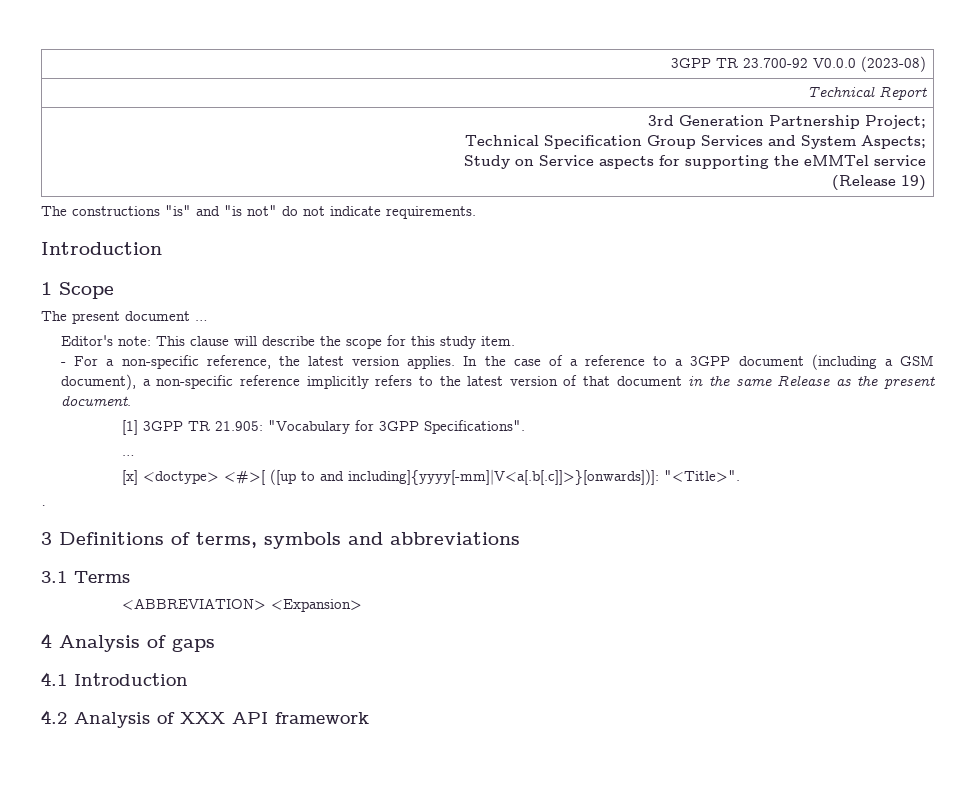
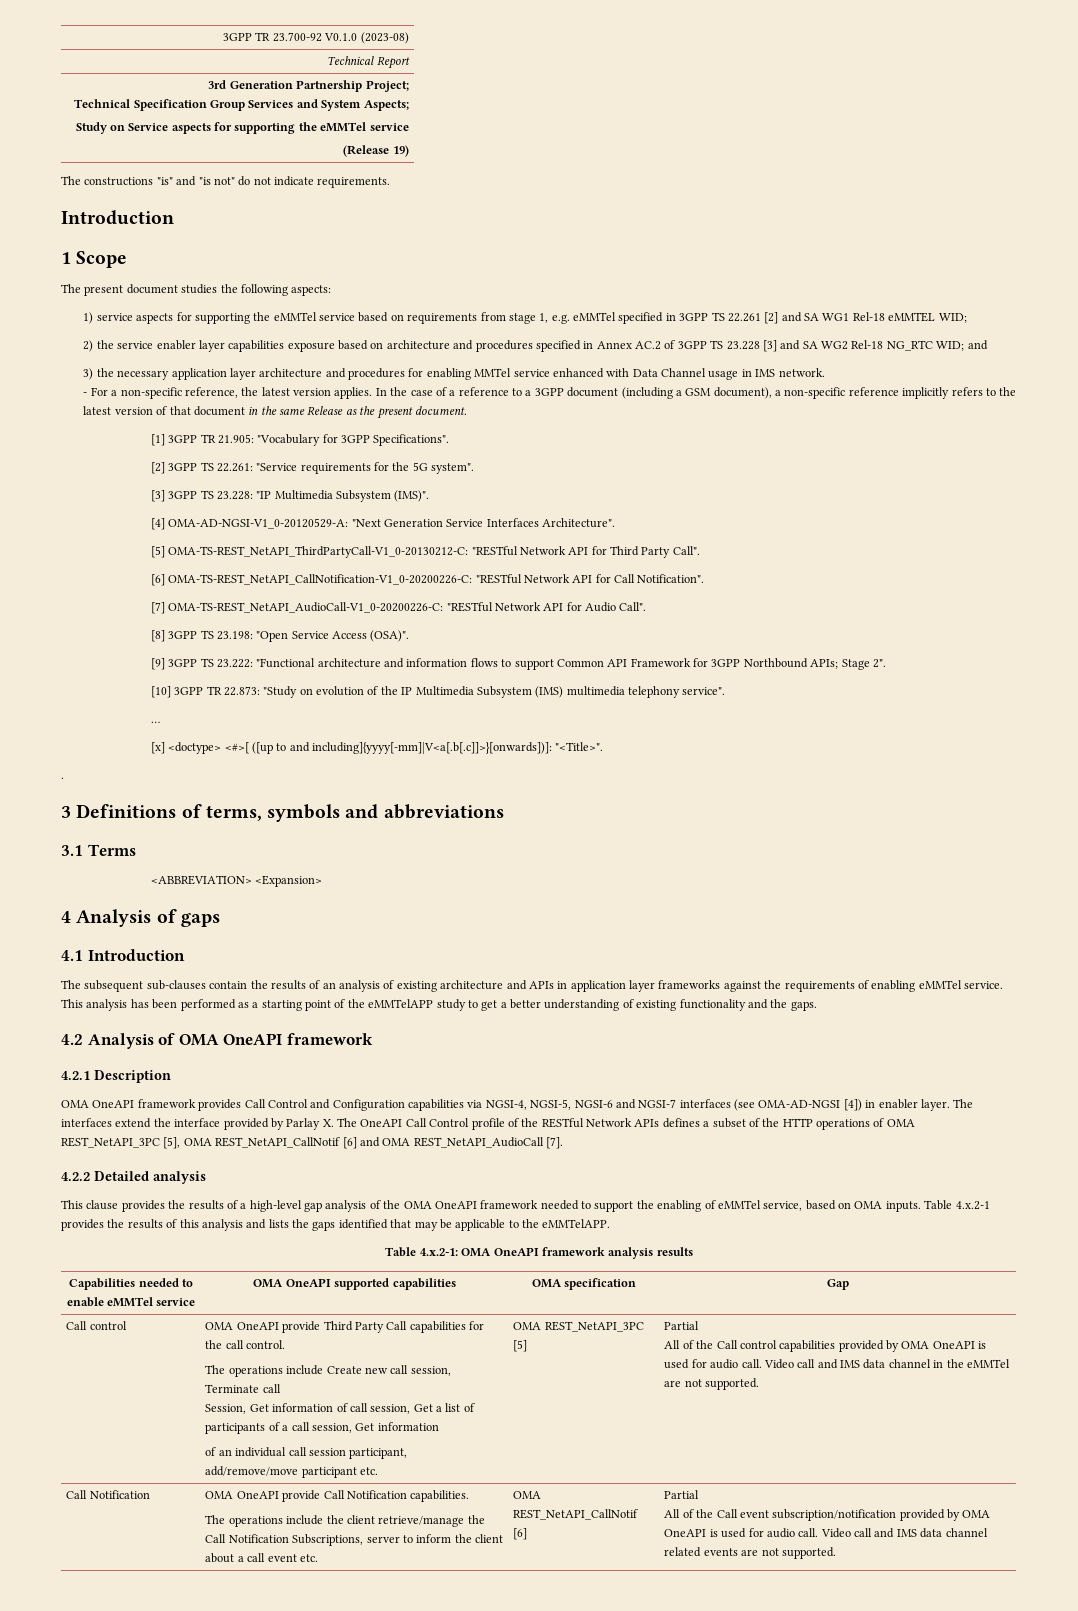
- 3GPP TR 23.700-92 V0.0.0 (2023-08)
+ 3GPP TR 23.700-92 V0.1.0 (2023-08)
- The present document …
- Editor's note: This clause will describe the scope for this study item.
+ The present document studies the following aspects:
+ 1) service aspects for supporting the eMMTel service based on requirements from stage 1, e.g. eMMTel specified in 3GPP TS 22.261 [2] and SA WG1 Rel-18 eMMTEL WID;
+ 2) the service enabler layer capabilities exposure based on architecture and procedures specified in Annex AC.2 of 3GPP TS 23.228 [3] and SA WG2 Rel-18 NG_RTC WID; and
+ 3) the necessary application layer architecture and procedures for enabling MMTel service enhanced with Data Channel usage in IMS network.
+ [2] 3GPP TS 22.261: "Service requirements for the 5G system".
+ [3] 3GPP TS 23.228: "IP Multimedia Subsystem (IMS)".
+ [4] OMA-AD-NGSI-V1_0-20120529-A: "Next Generation Service Interfaces Architecture".
+ [5] OMA-TS-REST_NetAPI_ThirdPartyCall-V1_0-20130212-C: "RESTful Network API for Third Party Call".
+ [6] OMA-TS-REST_NetAPI_CallNotification-V1_0-20200226-C: "RESTful Network API for Call Notification".
+ [7] OMA-TS-REST_NetAPI_AudioCall-V1_0-20200226-C: "RESTful Network API for Audio Call".
+ [8] 3GPP TS 23.198: "Open Service Access (OSA)".
+ [9] 3GPP TS 23.222: "Functional architecture and information flows to support Common API Framework for 3GPP Northbound APIs; Stage 2".
+ [10] 3GPP TR 22.873: "Study on evolution of the IP Multimedia Subsystem (IMS) multimedia telephony service".
+ The subsequent sub-clauses contain the results of an analysis of existing architecture and APIs in application layer frameworks against the requirements of enabling eMMTel service. This analysis has been performed as a starting point of the eMMTelAPP study to get a better understanding of existing functionality and the gaps.
- 4.2 Analysis of XXX API framework
+ 4.2 Analysis of OMA OneAPI framework
+ 4.2.1 Description
+ OMA OneAPI framework provides Call Control and Configuration capabilities via NGSI-4, NGSI-5, NGSI-6 and NGSI-7 interfaces (see OMA-AD-NGSI [4]) in enabler layer. The interfaces extend the interface provided by Parlay X. The OneAPI Call Control profile of the RESTful Network APIs defines a subset of the HTTP operations of OMA REST_NetAPI_3PC [5], OMA REST_NetAPI_CallNotif [6] and OMA REST_NetAPI_AudioCall [7].
+ 4.2.2 Detailed analysis
+ This clause provides the results of a high-level gap analysis of the OMA OneAPI framework needed to support the enabling of eMMTel service, based on OMA inputs. Table 4.x.2-1 provides the results of this analysis and lists the gaps identified that may be applicable to the eMMTelAPP.
+ Table 4.x.2-1: OMA OneAPI framework analysis results
+ Capabilities needed to enable eMMTel service | OMA OneAPI supported capabilities | OMA specification | Gap
+ Call control | OMA OneAPI provide Third Party Call capabilities for the call control.
+ The operations include Create new call session, Terminate call
+ Session, Get information of call session, Get a list of participants of a call session, Get information
+ of an individual call session participant, add/remove/move participant etc. | OMA REST_NetAPI_3PC [5] | Partial
+ All of the Call control capabilities provided by OMA OneAPI is used for audio call. Video call and IMS data channel in the eMMTel are not supported.
+ Call Notification | OMA OneAPI provide Call Notification capabilities.
+ The operations include the client retrieve/manage the Call Notification Subscriptions, server to inform the client about a call event etc. | OMA REST_NetAPI_CallNotif [6] | Partial
+ All of the Call event subscription/notification provided by OMA OneAPI is used for audio call. Video call and IMS data channel related events are not supported.

